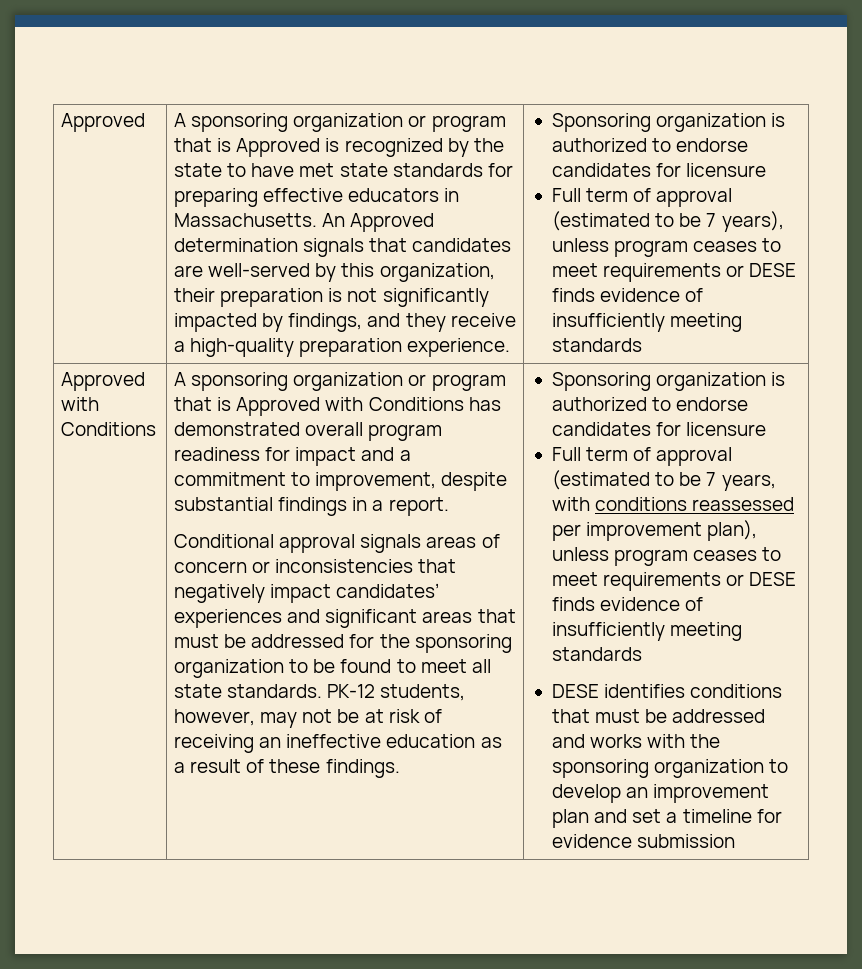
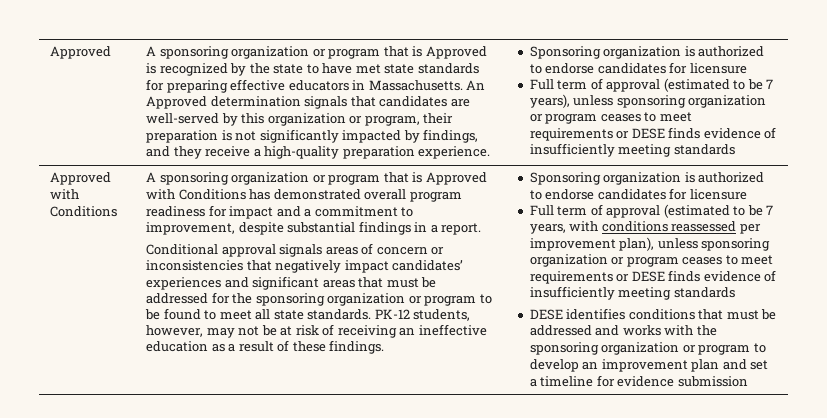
- An Approved determination signals that candidates are well-served by this organization, their preparation is not significantly impacted by findings, and they receive a high-quality preparation experience.
+ An Approved determination signals that candidates are well-served by this organization or program, their preparation is not significantly impacted by findings, and they receive a high-quality preparation experience.
- Full term of approval (estimated to be 7 years), unless program ceases to meet requirements or DESE finds evidence of insufficiently meeting standards
+ Full term of approval (estimated to be 7 years), unless sponsoring organization or program ceases to meet requirements or DESE finds evidence of insufficiently meeting standards
- Conditional approval signals areas of concern or inconsistencies that negatively impact candidates’ experiences and significant areas that must be addressed for the sponsoring organization to be found to meet all state standards.
+ Conditional approval signals areas of concern or inconsistencies that negatively impact candidates’ experiences and significant areas that must be addressed for the sponsoring organization or program to be found to meet all state standards.
- Full term of approval (estimated to be 7 years, with conditions reassessed per improvement plan), unless program ceases to meet requirements or DESE finds evidence of insufficiently meeting standards
+ Full term of approval (estimated to be 7 years, with conditions reassessed per improvement plan), unless sponsoring organization or program ceases to meet requirements or DESE finds evidence of insufficiently meeting standards
- DESE identifies conditions that must be addressed and works with the sponsoring organization to develop an improvement plan and set a timeline for evidence submission
+ DESE identifies conditions that must be addressed and works with the sponsoring organization or program to develop an improvement plan and set a timeline for evidence submission

